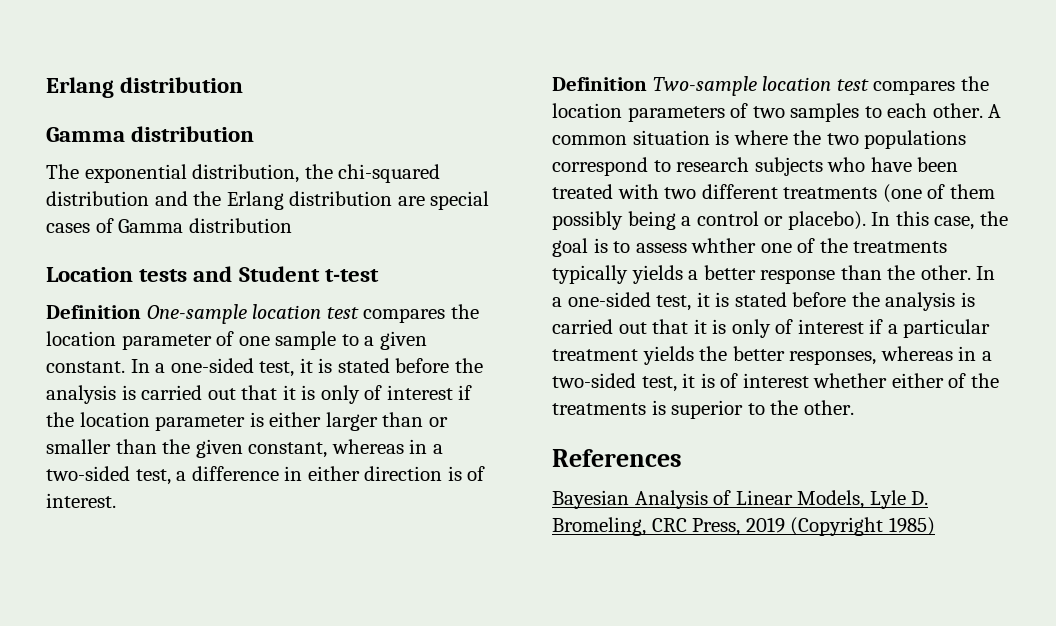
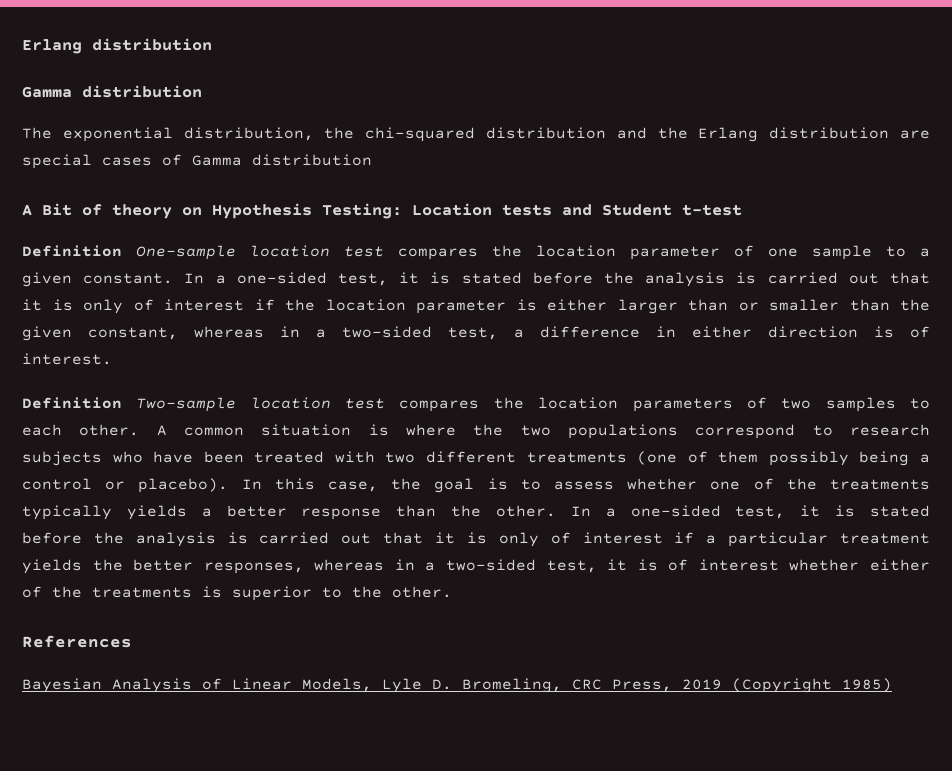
- Location tests and Student t-test
+ A Bit of theory on Hypothesis Testing: Location tests and Student t-test
- In this case, the goal is to assess whther one of the treatments typically yields a better response than the other.
+ In this case, the goal is to assess whether one of the treatments typically yields a better response than the other.

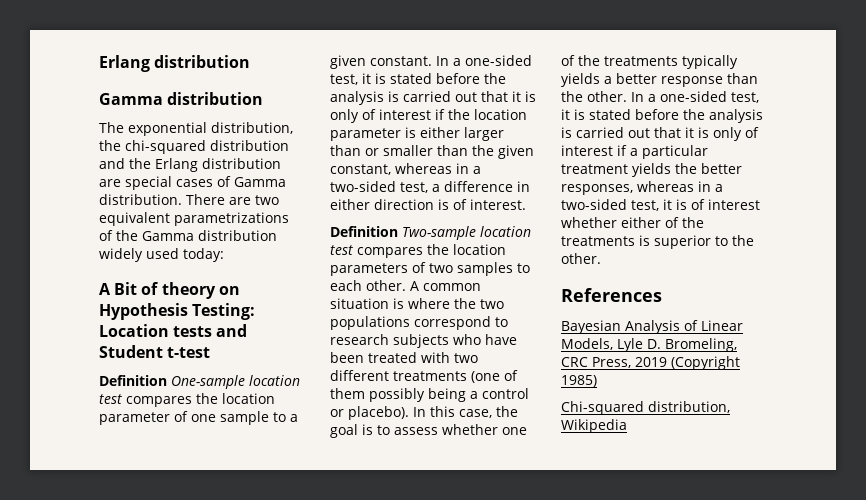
- The exponential distribution, the chi-squared distribution and the Erlang distribution are special cases of Gamma distribution
+ The exponential distribution, the chi-squared distribution and the Erlang distribution are special cases of Gamma distribution. There are two equivalent parametrizations of the Gamma distribution widely used today:
+ Chi-squared distribution, Wikipedia

